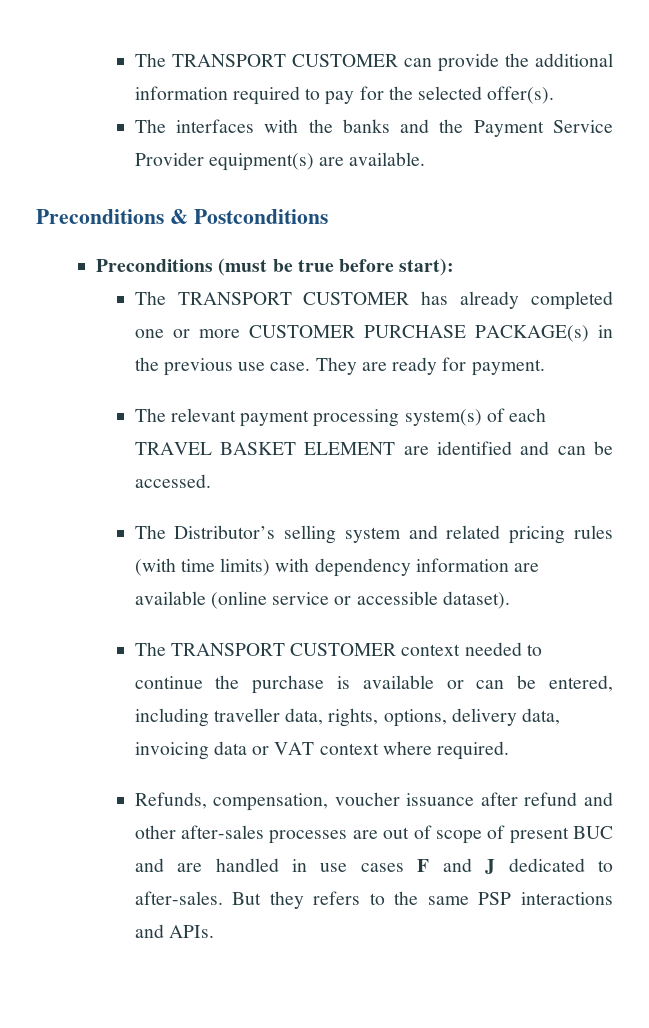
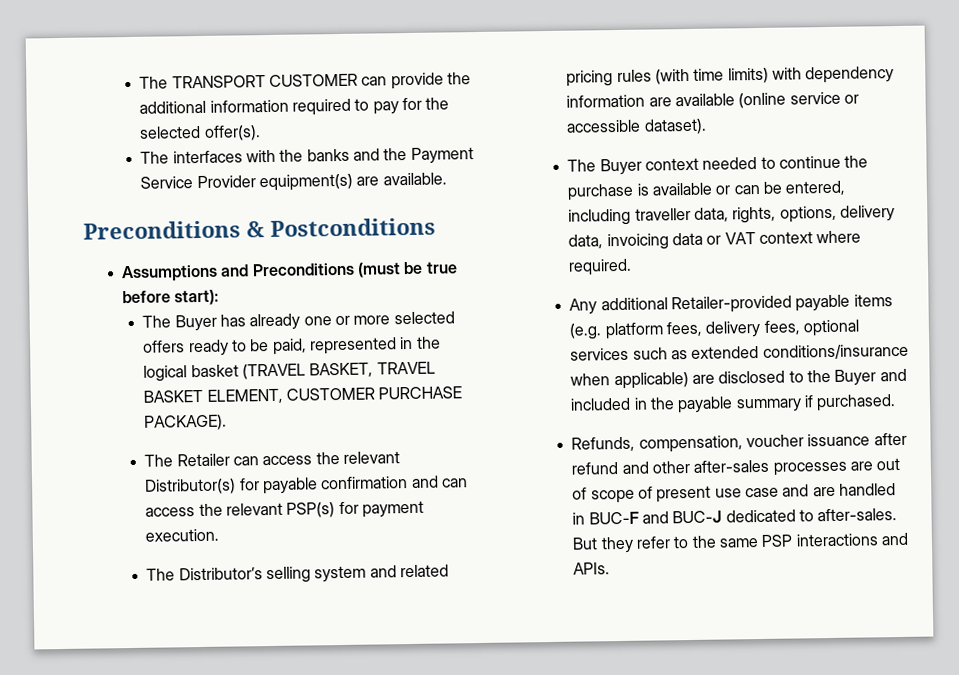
- Preconditions (must be true before start):
+ Assumptions and Preconditions (must be true before start):
- The TRANSPORT CUSTOMER has already completed one or more CUSTOMER PURCHASE PACKAGE(s) in the previous use case. They are ready for payment.
- The relevant payment processing system(s) of each TRAVEL BASKET ELEMENT are identified and can be accessed.
+ The Buyer has already one or more selected offers ready to be paid, represented in the logical basket (TRAVEL BASKET, TRAVEL BASKET ELEMENT, CUSTOMER PURCHASE PACKAGE).
+ The Retailer can access the relevant Distributor(s) for payable confirmation and can access the relevant PSP(s) for payment execution.
- The TRANSPORT CUSTOMER context needed to continue the purchase is available or can be entered, including traveller data, rights, options, delivery data, invoicing data or VAT context where required.
+ The Buyer context needed to continue the purchase is available or can be entered, including traveller data, rights, options, delivery data, invoicing data or VAT context where required.
+ Any additional Retailer-provided payable items (e.g. platform fees, delivery fees, optional services such as extended conditions/insurance when applicable) are disclosed to the Buyer and included in the payable summary if purchased.
- Refunds, compensation, voucher issuance after refund and other after-sales processes are out of scope of present BUC and are handled in use cases F and J dedicated to after-sales.
+ Refunds, compensation, voucher issuance after refund and other after-sales processes are out of scope of present use case and are handled in BUC-F and BUC-J dedicated to after-sales.
- But they refers to the same PSP interactions and APIs.
+ But they refer to the same PSP interactions and APIs.

